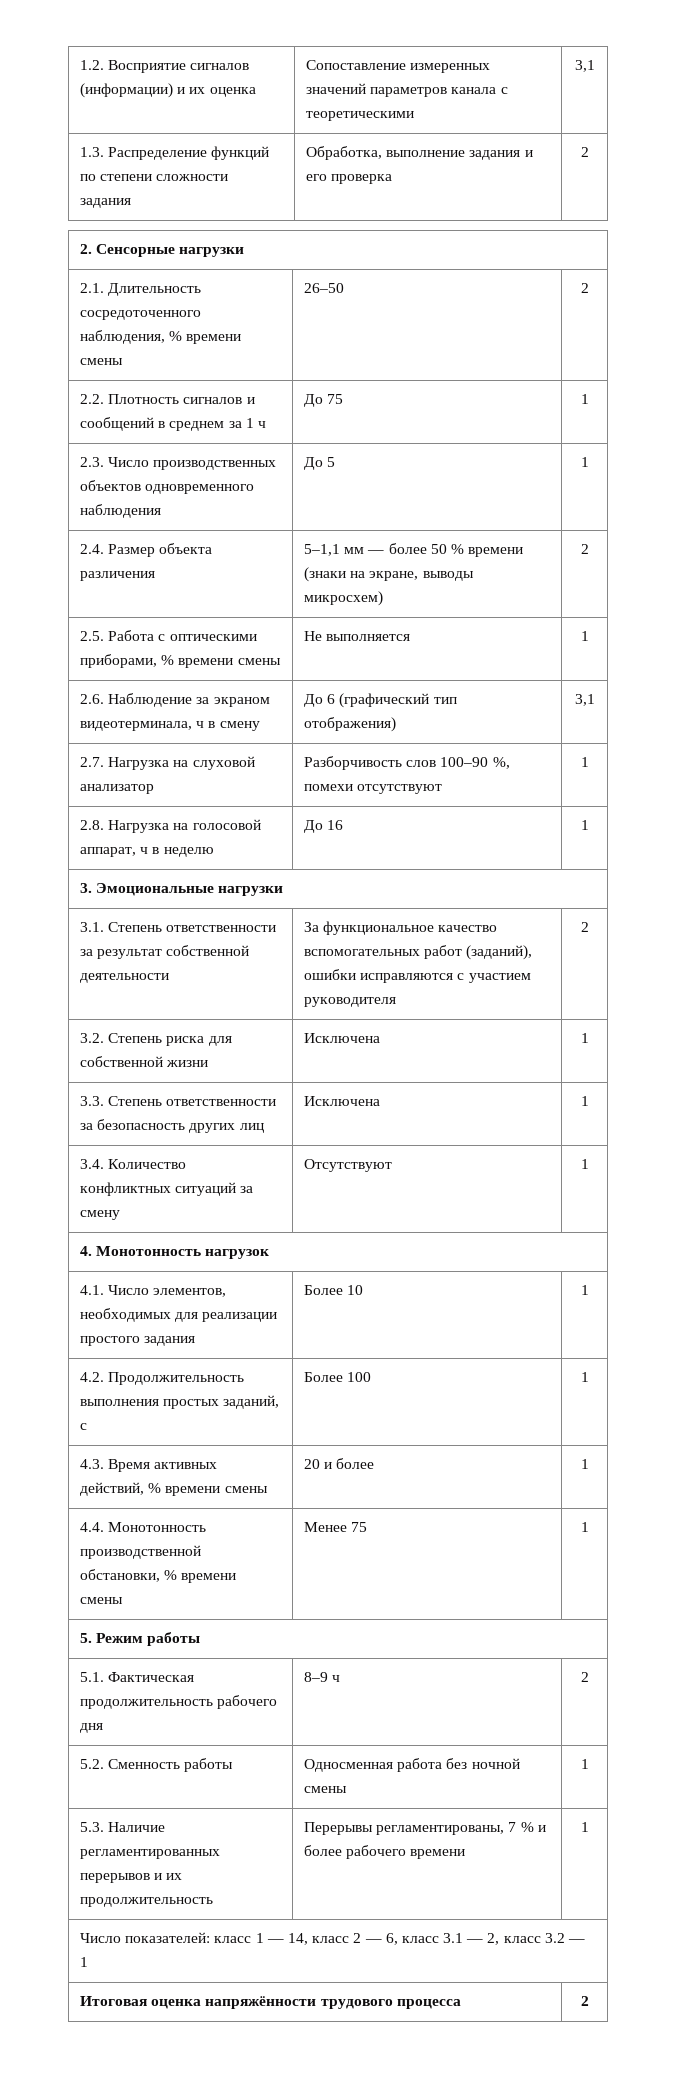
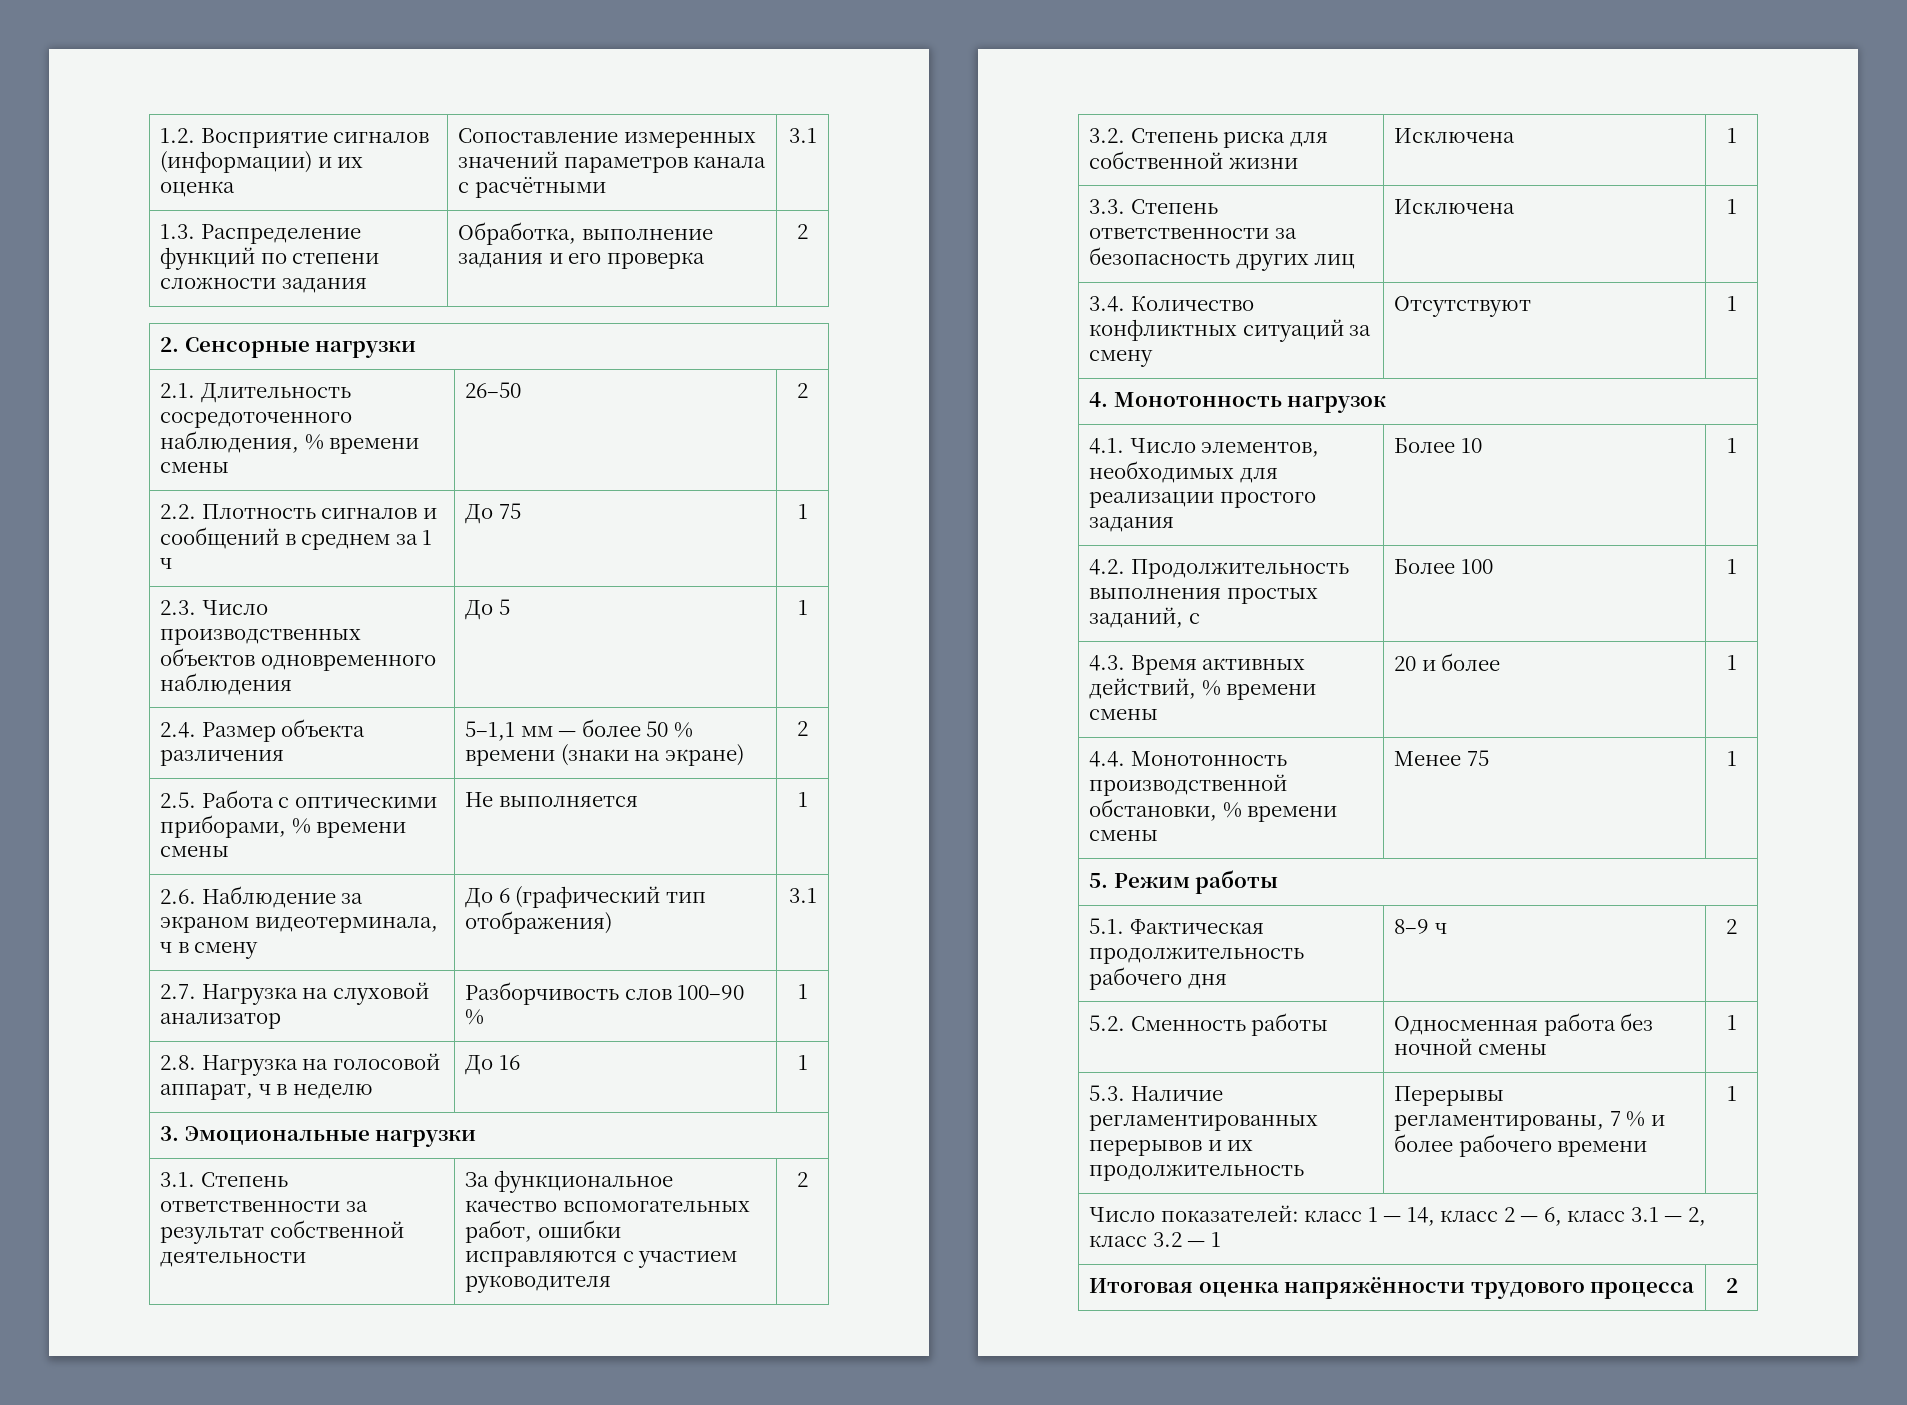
- 1.2. Восприятие сигналов (информации) и их оценка | Сопоставление измеренных значений параметров канала с теоретическими | 3,1
+ 1.2. Восприятие сигналов (информации) и их оценка | Сопоставление измеренных значений параметров канала с расчётными | 3.1
- 2.4. Размер объекта различения | 5–1,1 мм — более 50 % времени (знаки на экране, выводы микросхем) | 2
+ 2.4. Размер объекта различения | 5–1,1 мм — более 50 % времени (знаки на экране) | 2
- 2.6. Наблюдение за экраном видеотерминала, ч в смену | До 6 (графический тип отображения) | 3,1
+ 2.6. Наблюдение за экраном видеотерминала, ч в смену | До 6 (графический тип отображения) | 3.1
- 2.7. Нагрузка на слуховой анализатор | Разборчивость слов 100–90 %, помехи отсутствуют | 1
+ 2.7. Нагрузка на слуховой анализатор | Разборчивость слов 100–90 % | 1
- 3.1. Степень ответственности за результат собственной деятельности | За функциональное качество вспомогательных работ (заданий), ошибки исправляются с участием руководителя | 2
+ 3.1. Степень ответственности за результат собственной деятельности | За функциональное качество вспомогательных работ, ошибки исправляются с участием руководителя | 2

